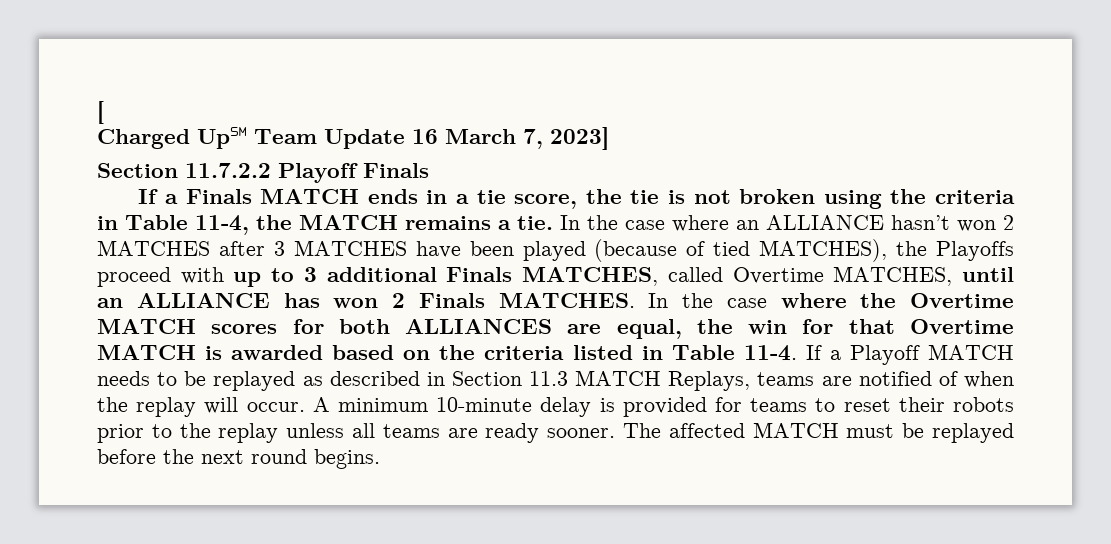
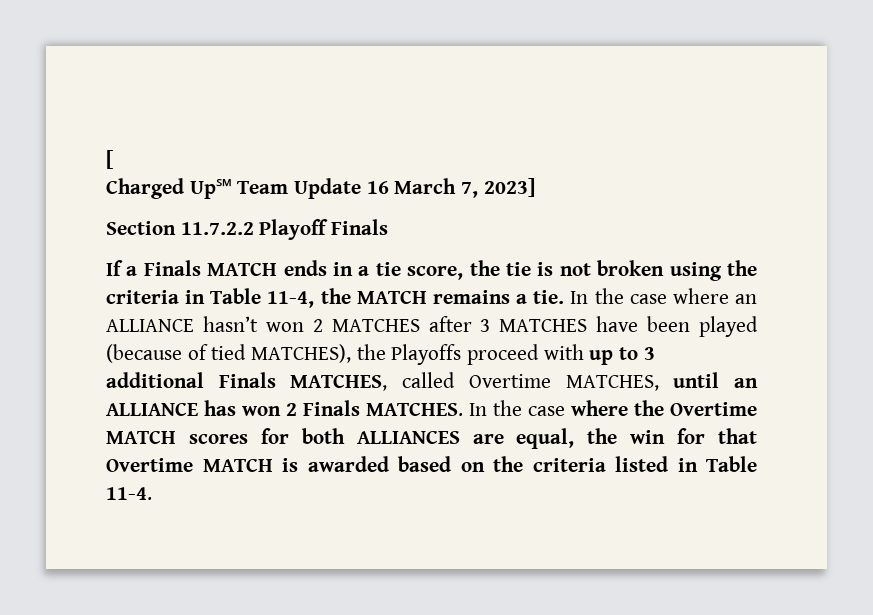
- If a Playoff MATCH needs to be replayed as described in Section 11.3 MATCH Replays, teams are notified of when the replay will occur. A minimum 10-minute delay is provided for teams to reset their robots prior to the replay unless all teams are ready sooner. The affected MATCH must be replayed before the next round begins.

